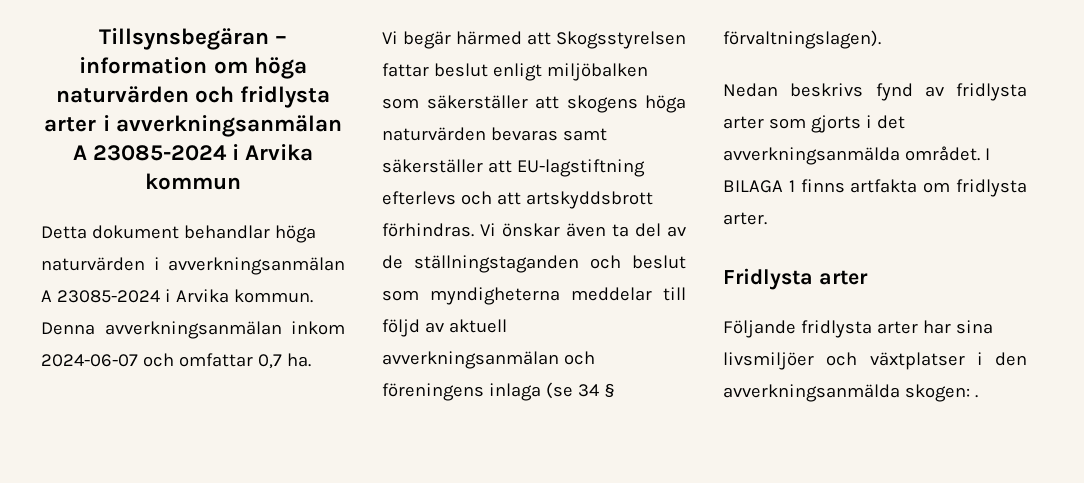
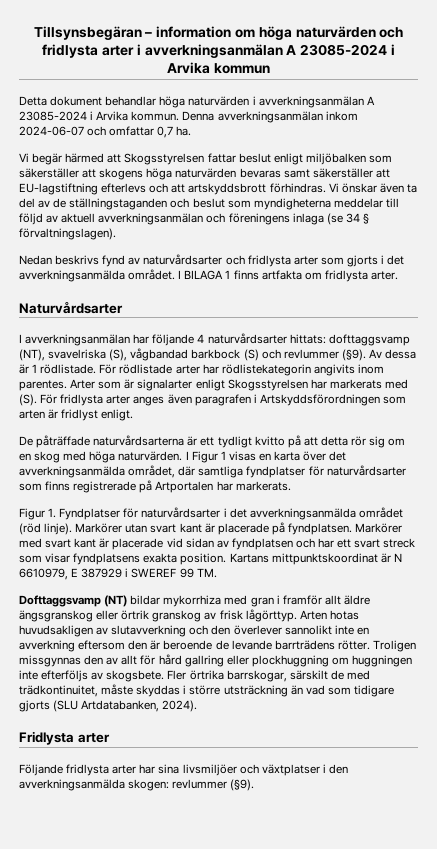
- Nedan beskrivs fynd av fridlysta arter som gjorts i det avverkningsanmälda området.
+ Nedan beskrivs fynd av naturvårdsarter och fridlysta arter som gjorts i det avverkningsanmälda området.
+ Naturvårdsarter
+ I avverkningsanmälan har följande 4 naturvårdsarter hittats: dofttaggsvamp (NT), svavelriska (S), vågbandad barkbock (S) och revlummer (§9). Av dessa är 1 rödlistade. För rödlistade arter har rödlistekategorin angivits inom parentes. Arter som är signalarter enligt Skogsstyrelsen har markerats med (S). För fridlysta arter anges även paragrafen i Artskyddsförordningen som arten är fridlyst enligt.
+ De påträffade naturvårdsarterna är ett tydligt kvitto på att detta rör sig om en skog med höga naturvärden. I Figur 1 visas en karta över det avverkningsanmälda området, där samtliga fyndplatser för naturvårdsarter som finns registrerade på Artportalen har markerats.
+ Figur 1. Fyndplatser för naturvårdsarter i det avverkningsanmälda området (röd linje). Markörer utan svart kant är placerade på fyndplatsen. Markörer med svart kant är placerade vid sidan av fyndplatsen och har ett svart streck som visar fyndplatsens exakta position. Kartans mittpunktskoordinat är N 6610979, E 387929 i SWEREF 99 TM.
+ Dofttaggsvamp (NT) bildar mykorrhiza med gran i framför allt äldre ängsgranskog eller örtrik granskog av frisk lågörttyp. Arten hotas huvudsakligen av slutavverkning och den överlever sannolikt inte en avverkning eftersom den är beroende de levande barrträdens rötter. Troligen missgynnas den av allt för hård gallring eller plockhuggning om huggningen inte efterföljs av skogsbete. Fler örtrika barrskogar, särskilt de med trädkontinuitet, måste skyddas i större utsträckning än vad som tidigare gjorts (SLU Artdatabanken, 2024).
- Följande fridlysta arter har sina livsmiljöer och växtplatser i den avverkningsanmälda skogen: .
+ Följande fridlysta arter har sina livsmiljöer och växtplatser i den avverkningsanmälda skogen: revlummer (§9).

